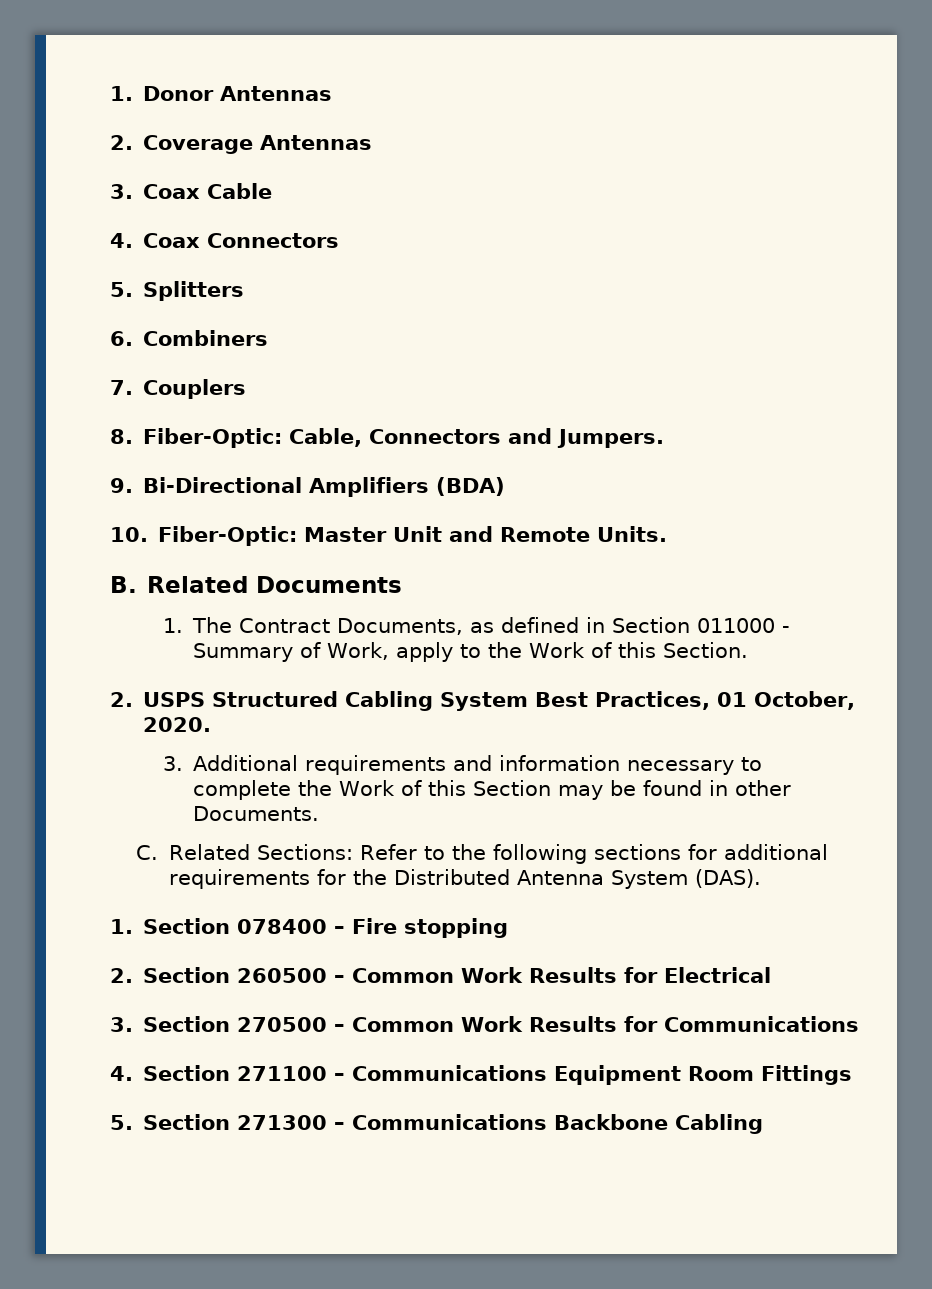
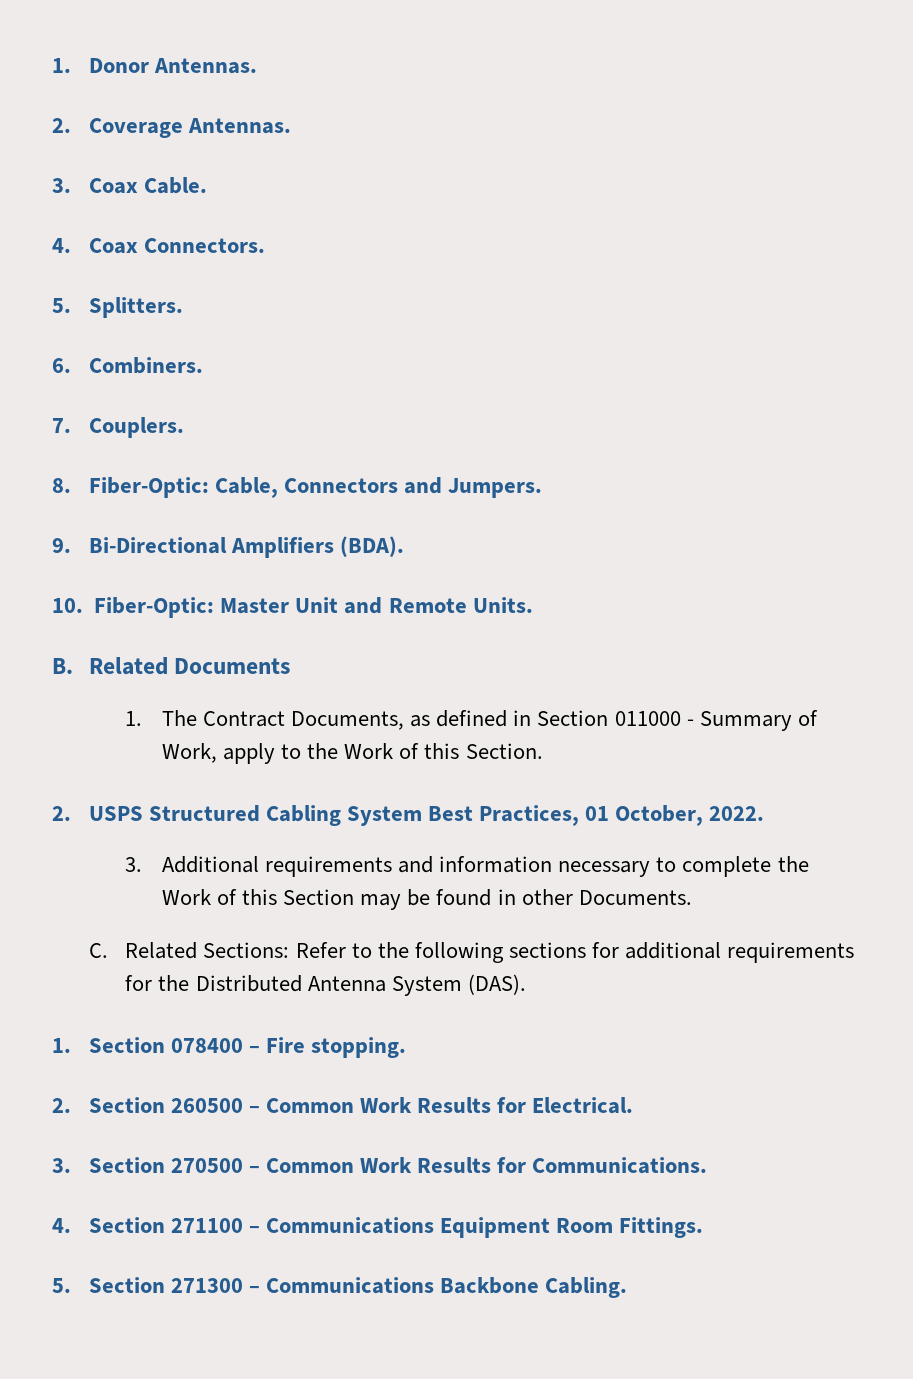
- 1. Donor Antennas
+ 1. Donor Antennas.
- 2. Coverage Antennas
+ 2. Coverage Antennas.
- 3. Coax Cable
+ 3. Coax Cable.
- 4. Coax Connectors
- 5. Splitters
+ 4. Coax Connectors.
+ 5. Splitters.
- 6. Combiners
+ 6. Combiners.
- 7. Couplers
+ 7. Couplers.
- 9. Bi-Directional Amplifiers (BDA)
+ 9. Bi-Directional Amplifiers (BDA).
- 2. USPS Structured Cabling System Best Practices, 01 October, 2020.
+ 2. USPS Structured Cabling System Best Practices, 01 October, 2022.
- 1. Section 078400 – Fire stopping
+ 1. Section 078400 – Fire stopping.
- 2. Section 260500 – Common Work Results for Electrical
+ 2. Section 260500 – Common Work Results for Electrical.
- 3. Section 270500 – Common Work Results for Communications
+ 3. Section 270500 – Common Work Results for Communications.
- 4. Section 271100 – Communications Equipment Room Fittings
+ 4. Section 271100 – Communications Equipment Room Fittings.
- 5. Section 271300 – Communications Backbone Cabling
+ 5. Section 271300 – Communications Backbone Cabling.

